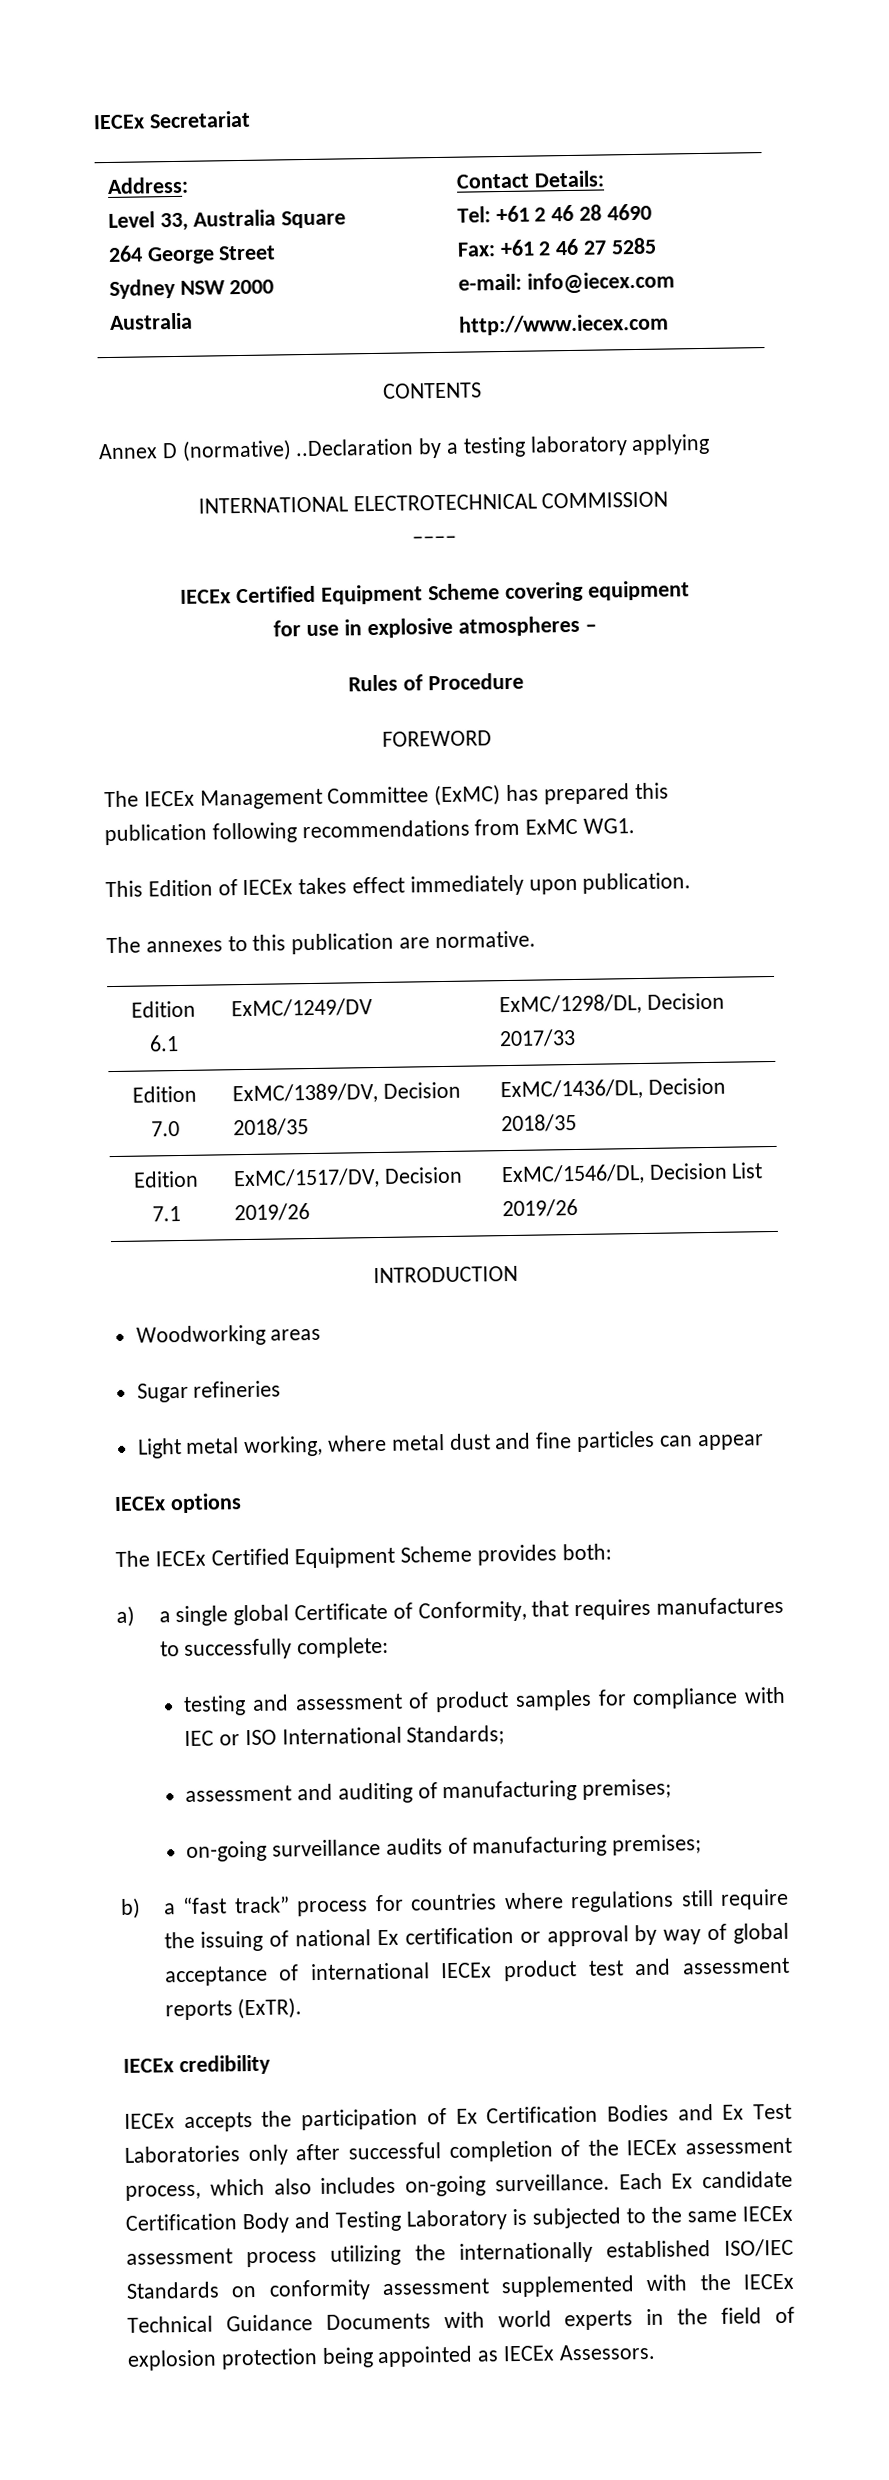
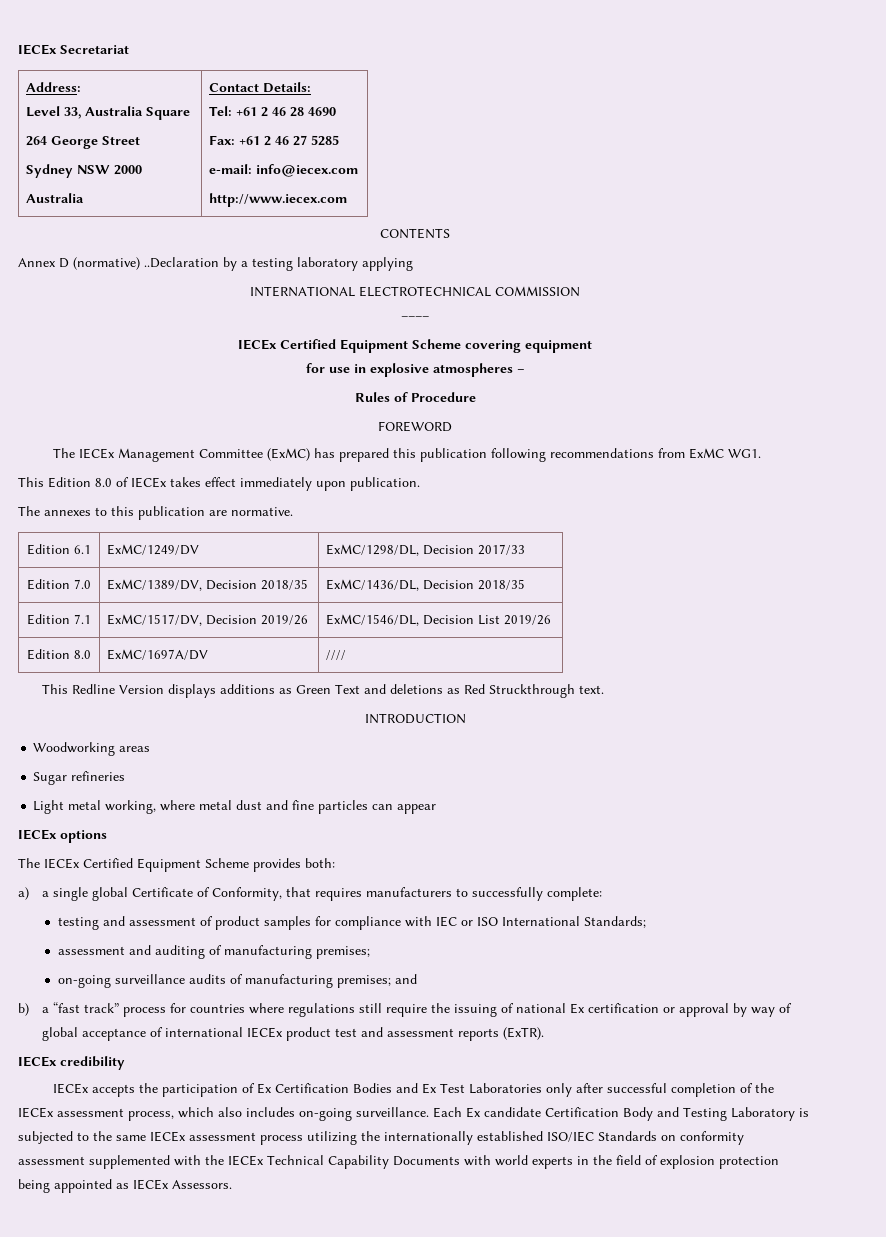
- This Edition of IECEx takes effect immediately upon publication.
+ This Edition 8.0 of IECEx takes effect immediately upon publication.
+ Edition 8.0 | ExMC/1697A/DV | ////
+ This Redline Version displays additions as Green Text and deletions as Red Struckthrough text.
- a) a single global Certificate of Conformity, that requires manufactures to successfully complete:
+ a) a single global Certificate of Conformity, that requires manufacturers to successfully complete:
- on-going surveillance audits of manufacturing premises;
+ on-going surveillance audits of manufacturing premises; and
- Each Ex candidate Certification Body and Testing Laboratory is subjected to the same IECEx assessment process utilizing the internationally established ISO/IEC Standards on conformity assessment supplemented with the IECEx Technical Guidance Documents with world experts in the field of explosion protection being appointed as IECEx Assessors.
+ Each Ex candidate Certification Body and Testing Laboratory is subjected to the same IECEx assessment process utilizing the internationally established ISO/IEC Standards on conformity assessment supplemented with the IECEx Technical Capability Documents with world experts in the field of explosion protection being appointed as IECEx Assessors.

